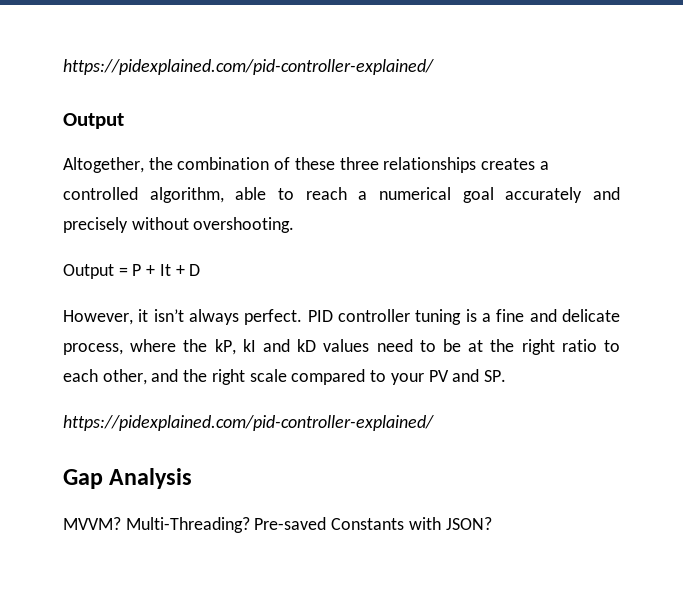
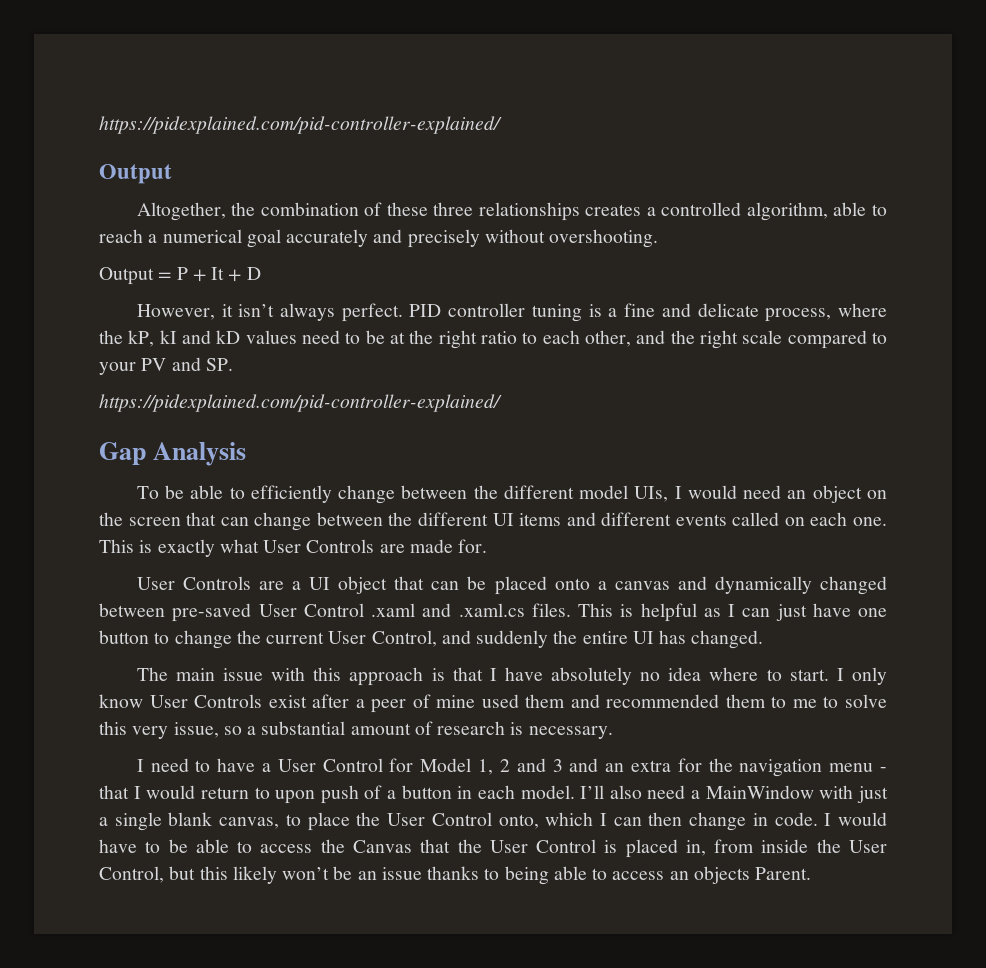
- MVVM? Multi-Threading? Pre-saved Constants with JSON?
+ To be able to efficiently change between the different model UIs, I would need an object on the screen that can change between the different UI items and different events called on each one. This is exactly what User Controls are made for.
+ User Controls are a UI object that can be placed onto a canvas and dynamically changed between pre-saved User Control .xaml and .xaml.cs files. This is helpful as I can just have one button to change the current User Control, and suddenly the entire UI has changed.
+ The main issue with this approach is that I have absolutely no idea where to start. I only know User Controls exist after a peer of mine used them and recommended them to me to solve this very issue, so a substantial amount of research is necessary.
+ I need to have a User Control for Model 1, 2 and 3 and an extra for the navigation menu - that I would return to upon push of a button in each model. I’ll also need a MainWindow with just a single blank canvas, to place the User Control onto, which I can then change in code. I would have to be able to access the Canvas that the User Control is placed in, from inside the User Control, but this likely won’t be an issue thanks to being able to access an objects Parent.

